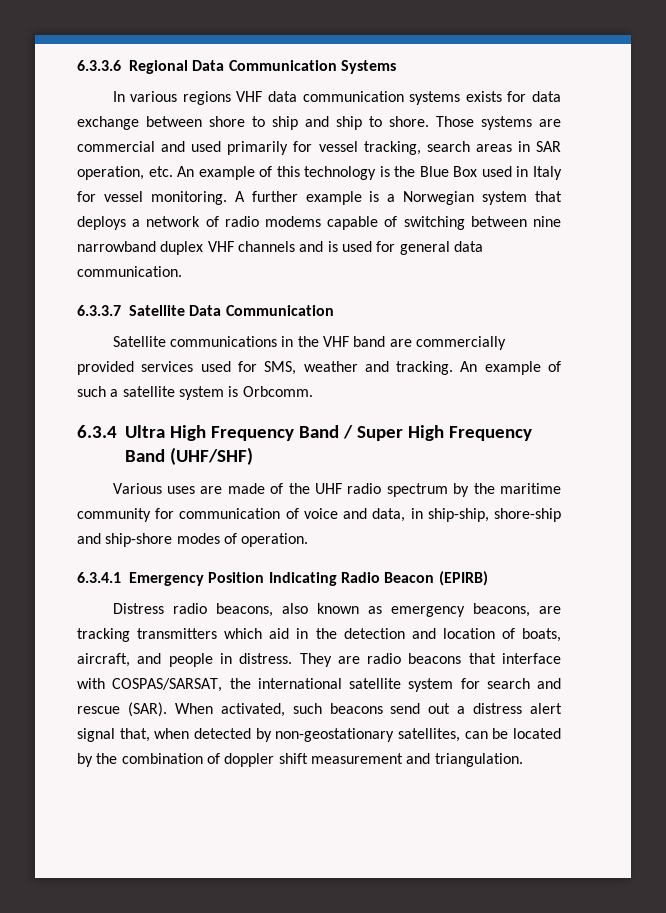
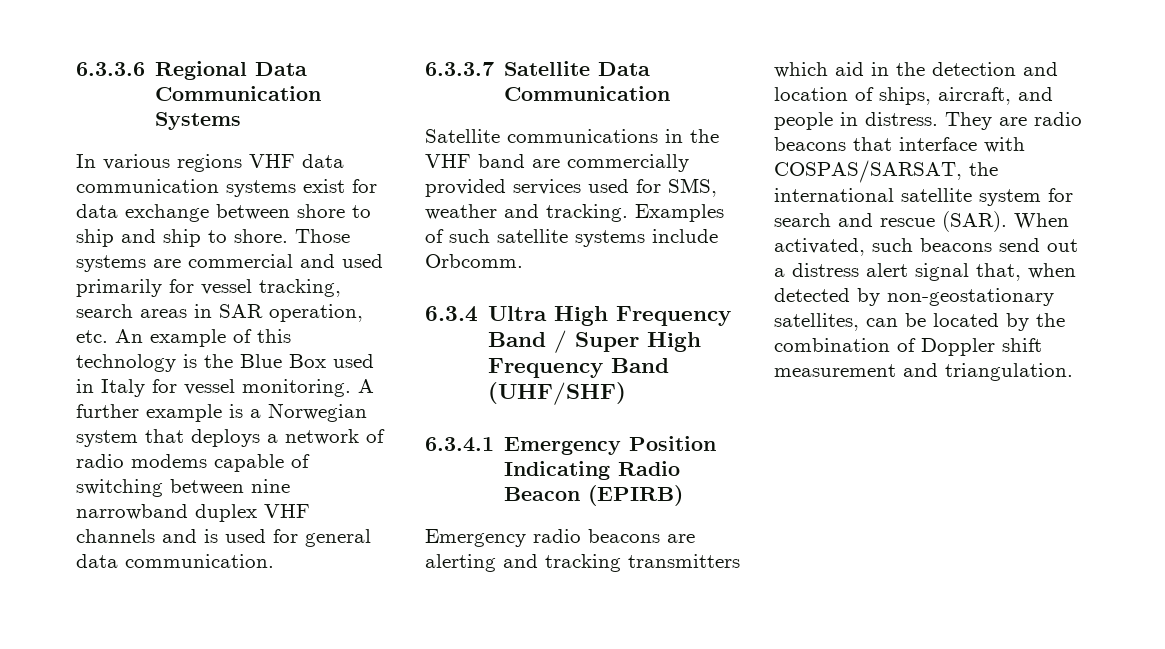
- In various regions VHF data communication systems exists for data exchange between shore to ship and ship to shore.
+ In various regions VHF data communication systems exist for data exchange between shore to ship and ship to shore.
- An example of such a satellite system is Orbcomm.
+ Examples of such satellite systems include Orbcomm.
- Various uses are made of the UHF radio spectrum by the maritime community for communication of voice and data, in ship-ship, shore-ship and ship-shore modes of operation.
- Distress radio beacons, also known as emergency beacons, are tracking transmitters which aid in the detection and location of boats, aircraft, and people in distress.
+ Emergency radio beacons are alerting and tracking transmitters which aid in the detection and location of ships, aircraft, and people in distress.
- When activated, such beacons send out a distress alert signal that, when detected by non-geostationary satellites, can be located by the combination of doppler shift measurement and triangulation.
+ When activated, such beacons send out a distress alert signal that, when detected by non-geostationary satellites, can be located by the combination of Doppler shift measurement and triangulation.

